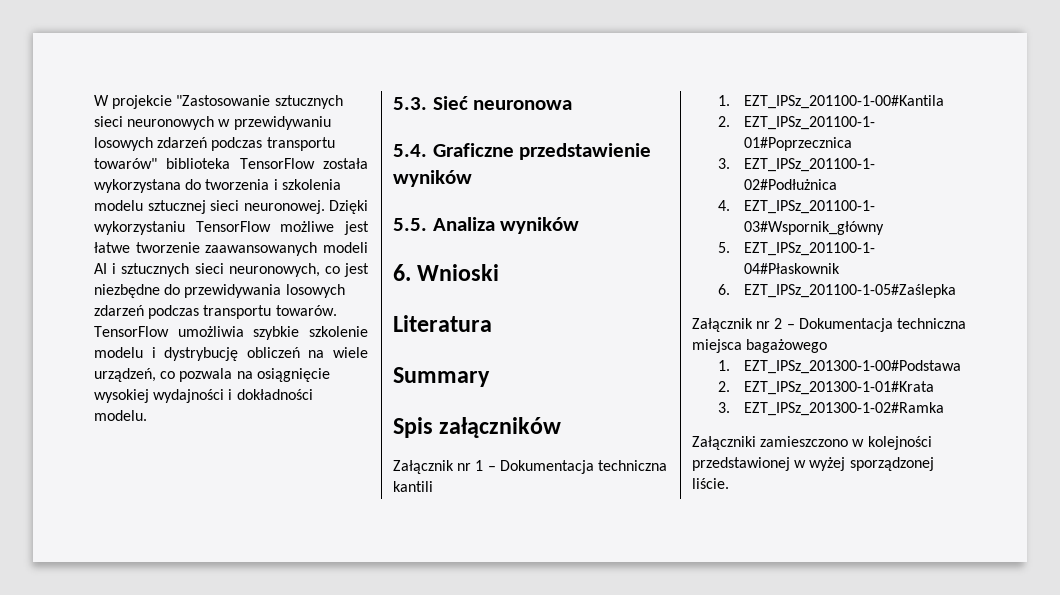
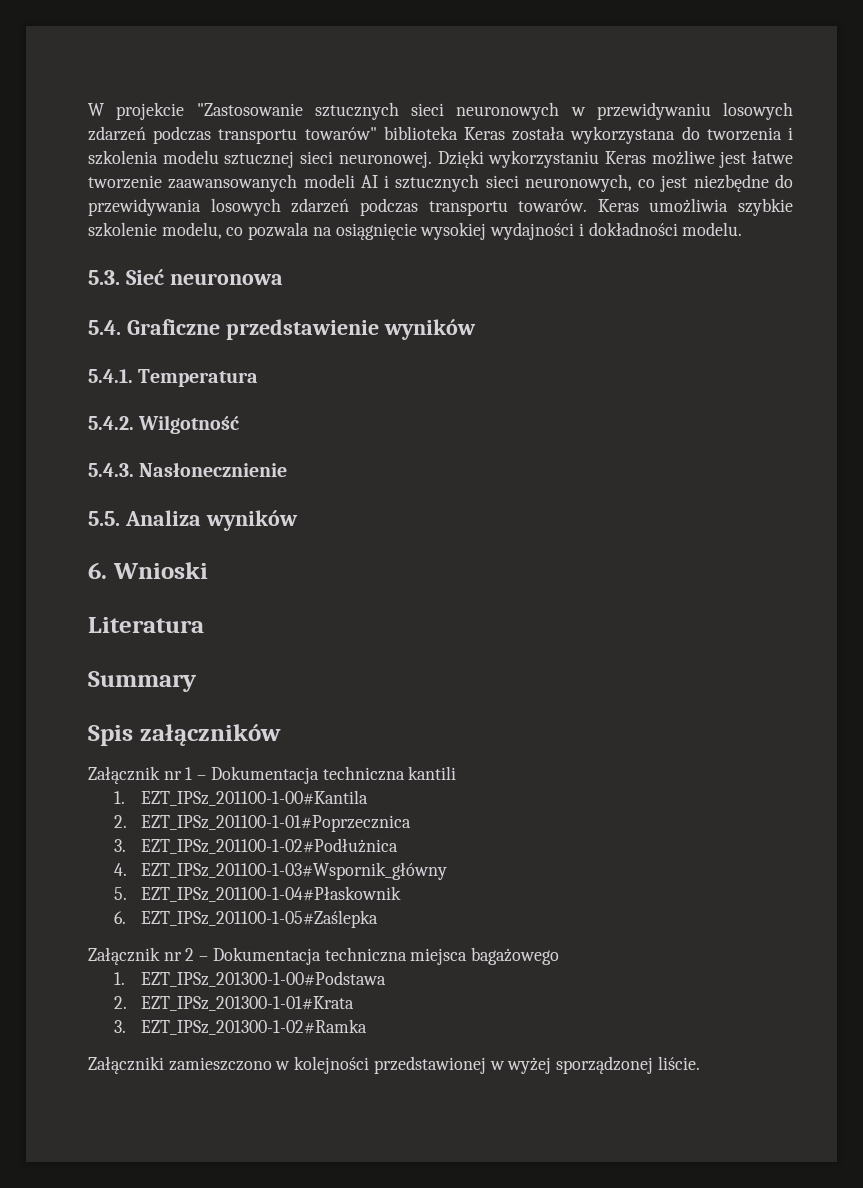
- W projekcie "Zastosowanie sztucznych sieci neuronowych w przewidywaniu losowych zdarzeń podczas transportu towarów" biblioteka TensorFlow została wykorzystana do tworzenia i szkolenia modelu sztucznej sieci neuronowej.
+ W projekcie "Zastosowanie sztucznych sieci neuronowych w przewidywaniu losowych zdarzeń podczas transportu towarów" biblioteka Keras została wykorzystana do tworzenia i szkolenia modelu sztucznej sieci neuronowej.
- Dzięki wykorzystaniu TensorFlow możliwe jest łatwe tworzenie zaawansowanych modeli AI i sztucznych sieci neuronowych, co jest niezbędne do przewidywania losowych zdarzeń podczas transportu towarów.
+ Dzięki wykorzystaniu Keras możliwe jest łatwe tworzenie zaawansowanych modeli AI i sztucznych sieci neuronowych, co jest niezbędne do przewidywania losowych zdarzeń podczas transportu towarów.
- TensorFlow umożliwia szybkie szkolenie modelu i dystrybucję obliczeń na wiele urządzeń, co pozwala na osiągnięcie wysokiej wydajności i dokładności modelu.
+ Keras umożliwia szybkie szkolenie modelu, co pozwala na osiągnięcie wysokiej wydajności i dokładności modelu.
+ 5.4.1. Temperatura
+ 5.4.2. Wilgotność
+ 5.4.3. Nasłonecznienie

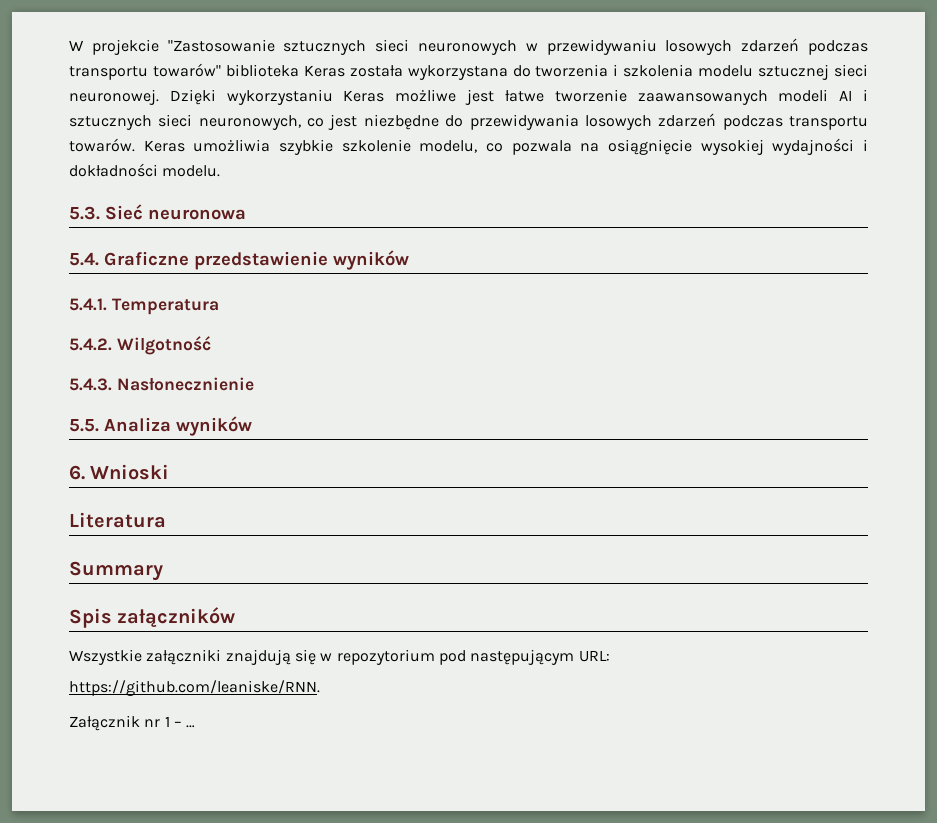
- Załącznik nr 1 – Dokumentacja techniczna kantili
- 1. EZT_IPSz_201100-1-00#Kantila
- 2. EZT_IPSz_201100-1-01#Poprzecznica
- 3. EZT_IPSz_201100-1-02#Podłużnica
- 4. EZT_IPSz_201100-1-03#Wspornik_główny
- 5. EZT_IPSz_201100-1-04#Płaskownik
- 6. EZT_IPSz_201100-1-05#Zaślepka
- Załącznik nr 2 – Dokumentacja techniczna miejsca bagażowego
- 1. EZT_IPSz_201300-1-00#Podstawa
- 2. EZT_IPSz_201300-1-01#Krata
- 3. EZT_IPSz_201300-1-02#Ramka
- Załączniki zamieszczono w kolejności przedstawionej w wyżej sporządzonej liście.
+ Wszystkie załączniki znajdują się w repozytorium pod następującym URL:
+ https://github.com/leaniske/RNN.
+ Załącznik nr 1 – …

